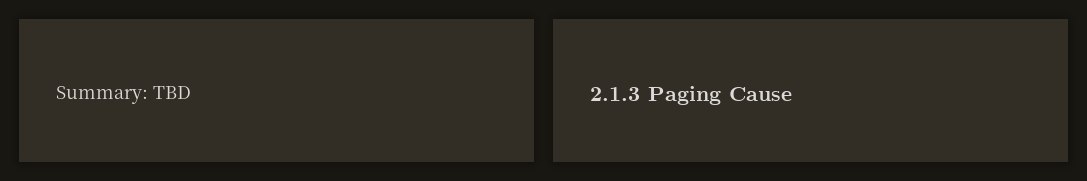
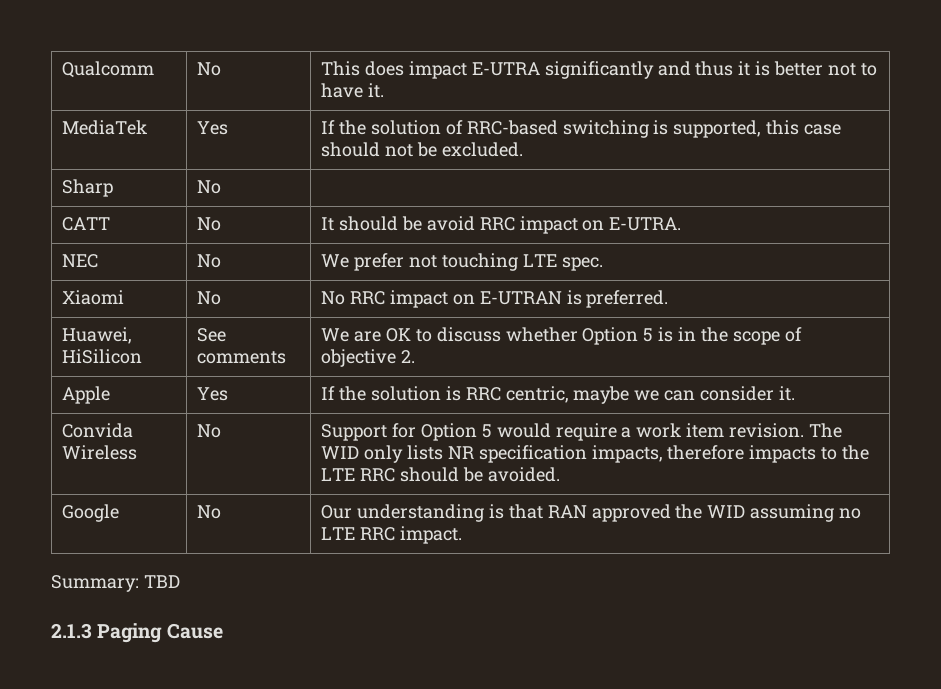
+ Qualcomm | No | This does impact E-UTRA significantly and thus it is better not to have it.
+ MediaTek | Yes | If the solution of RRC-based switching is supported, this case should not be excluded.
+ Sharp | No |
+ CATT | No | It should be avoid RRC impact on E-UTRA.
+ NEC | No | We prefer not touching LTE spec.
+ Xiaomi | No | No RRC impact on E-UTRAN is preferred.
+ Huawei, HiSilicon | See comments | We are OK to discuss whether Option 5 is in the scope of objective 2.
+ Apple | Yes | If the solution is RRC centric, maybe we can consider it.
+ Convida Wireless | No | Support for Option 5 would require a work item revision. The WID only lists NR specification impacts, therefore impacts to the LTE RRC should be avoided.
+ Google | No | Our understanding is that RAN approved the WID assuming no LTE RRC impact.

